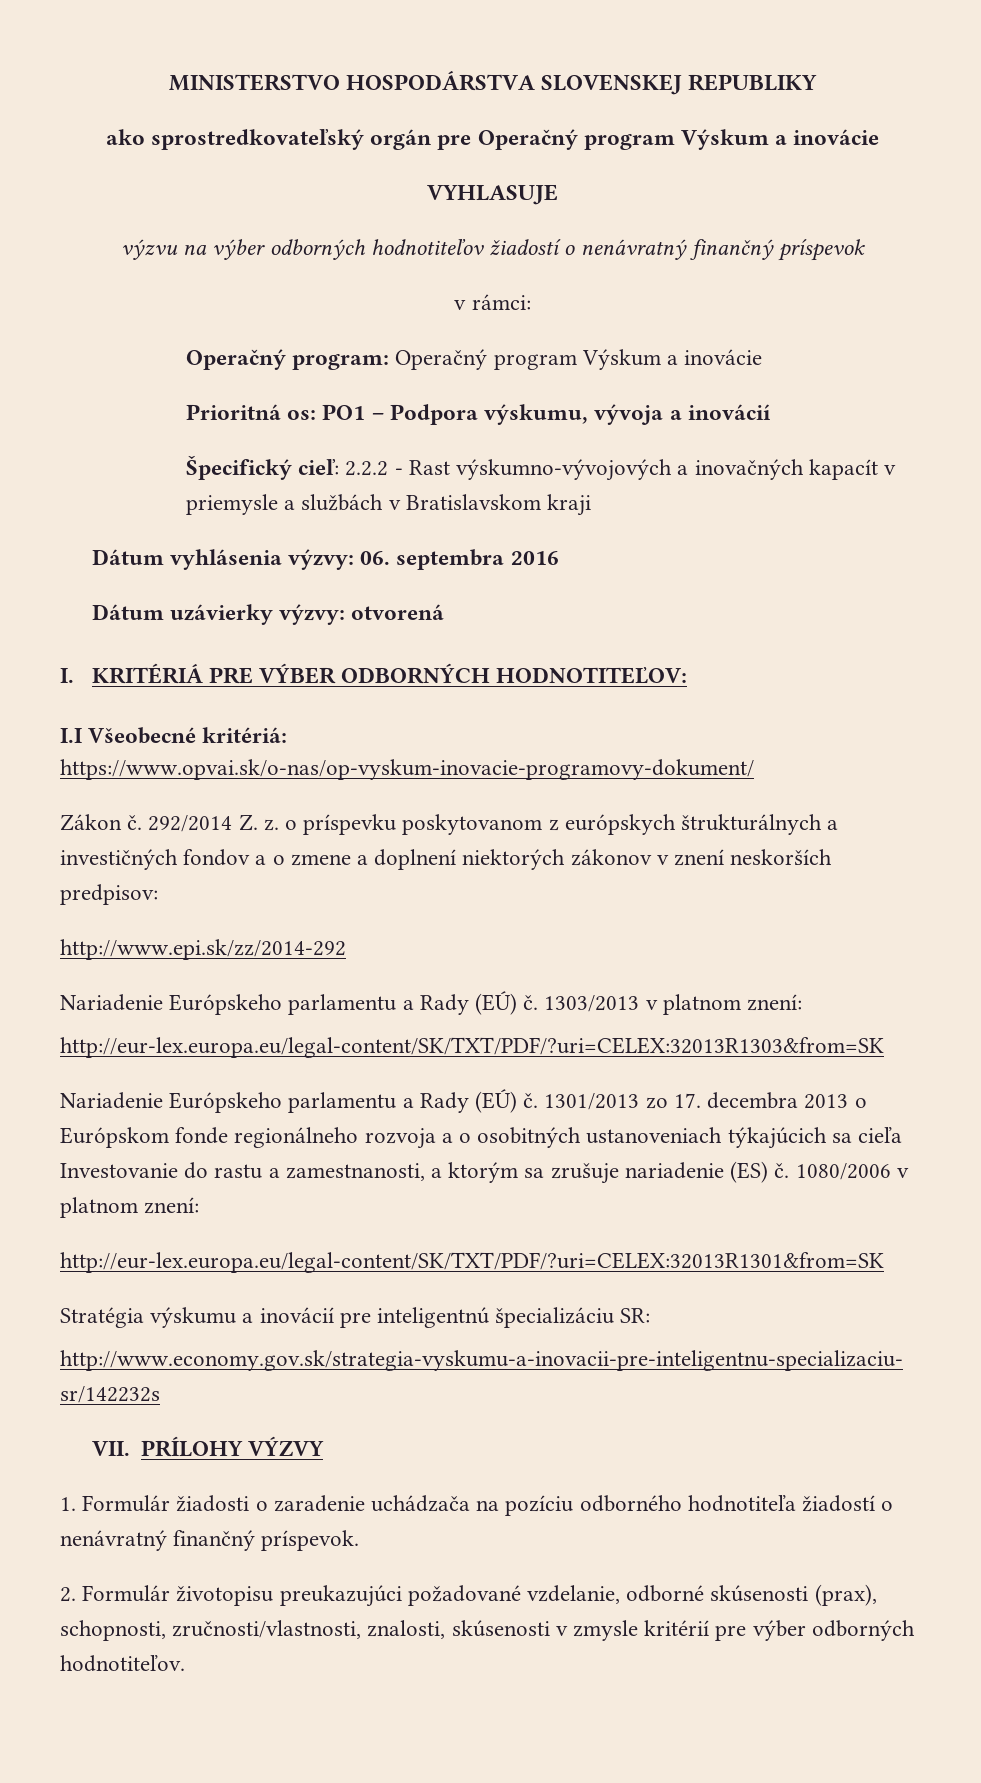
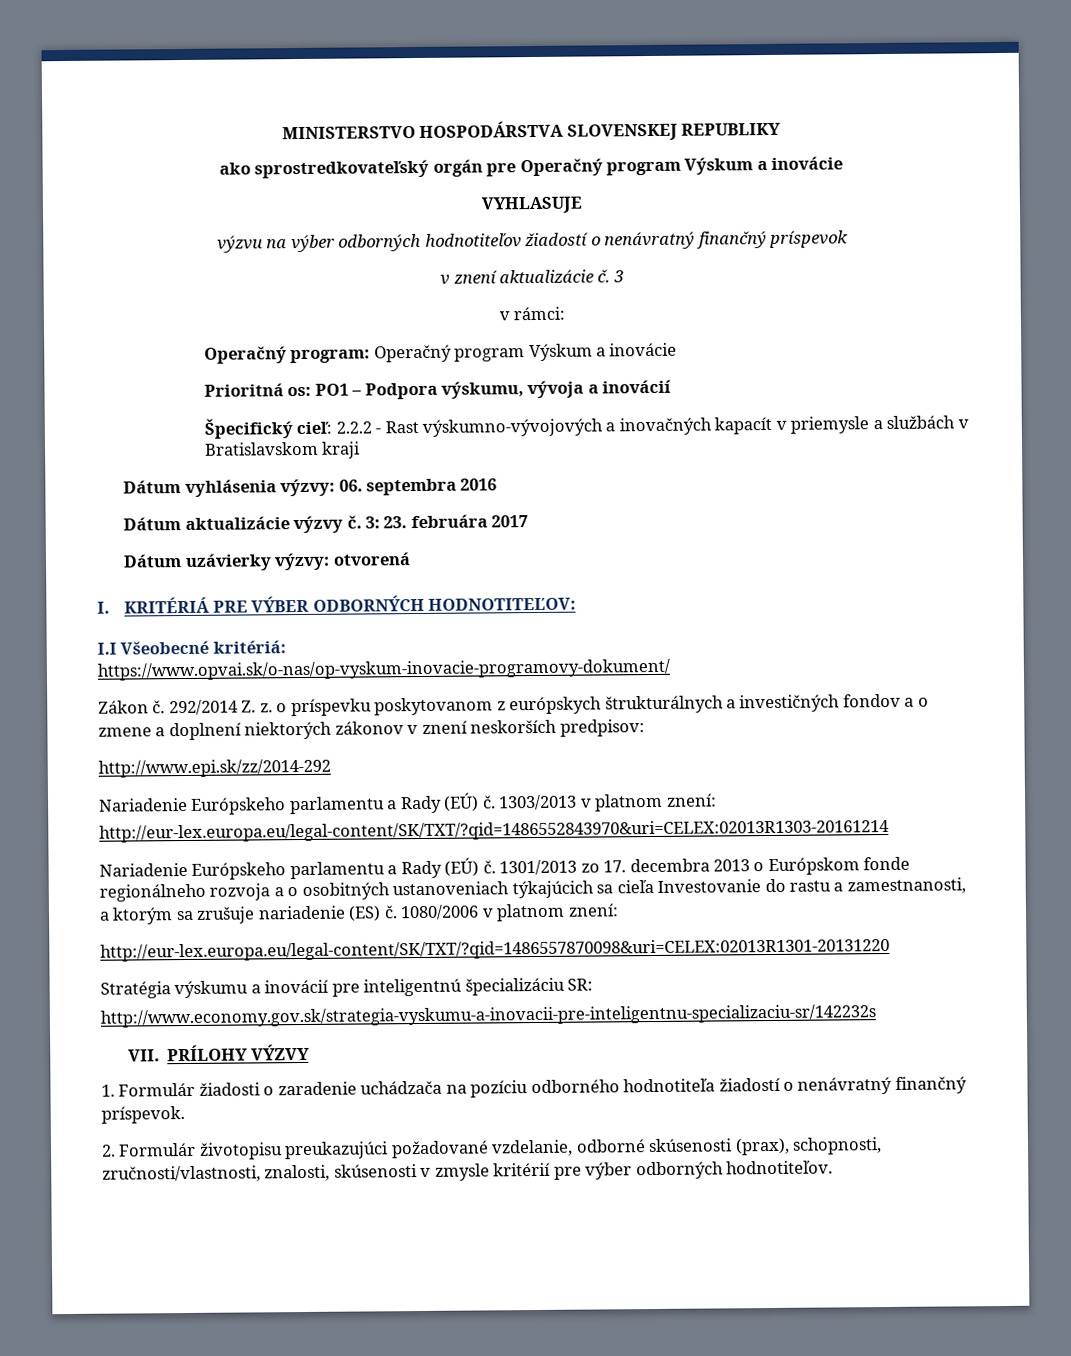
+ v znení aktualizácie č. 3
+ Dátum aktualizácie výzvy č. 3: 23. februára 2017
- http://eur-lex.europa.eu/legal-content/SK/TXT/PDF/?uri=CELEX:32013R1303&from=SK
+ http://eur-lex.europa.eu/legal-content/SK/TXT/?qid=1486552843970&uri=CELEX:02013R1303-20161214
- http://eur-lex.europa.eu/legal-content/SK/TXT/PDF/?uri=CELEX:32013R1301&from=SK
+ http://eur-lex.europa.eu/legal-content/SK/TXT/?qid=1486557870098&uri=CELEX:02013R1301-20131220

